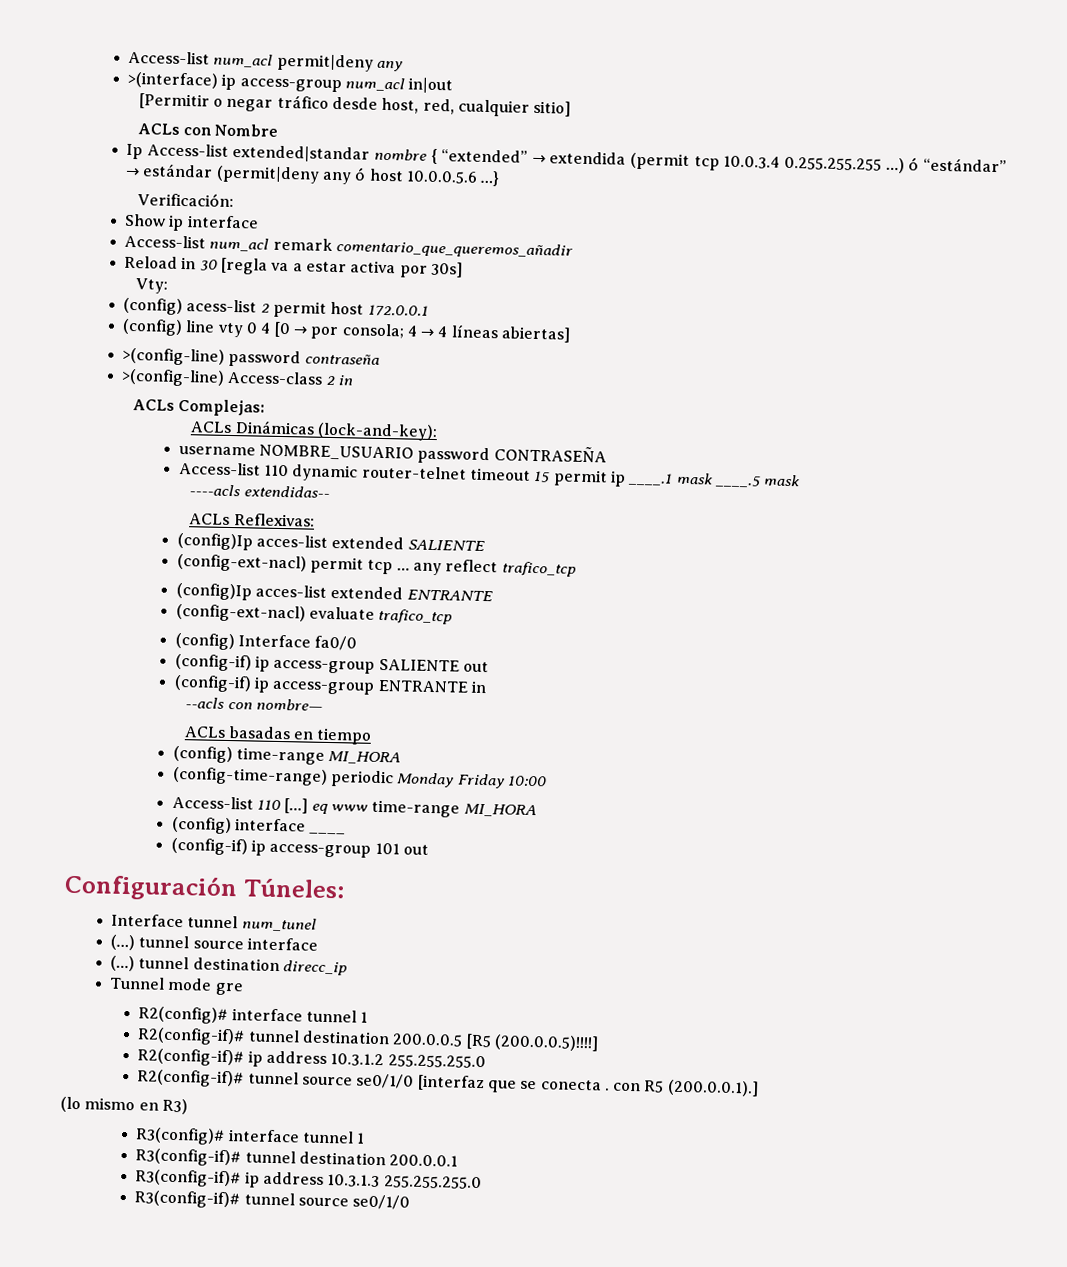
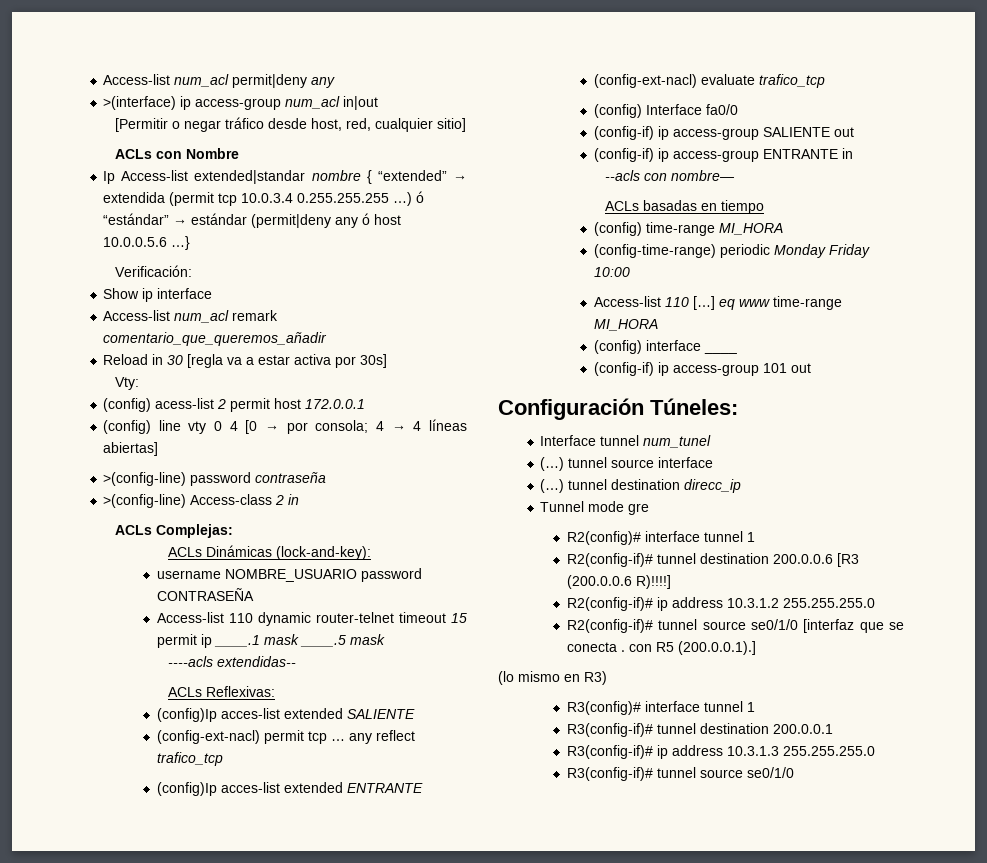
- R2(config-if)# tunnel destination 200.0.0.5 [R5 (200.0.0.5)!!!!]
+ R2(config-if)# tunnel destination 200.0.0.6 [R3 (200.0.0.6 R)!!!!]

